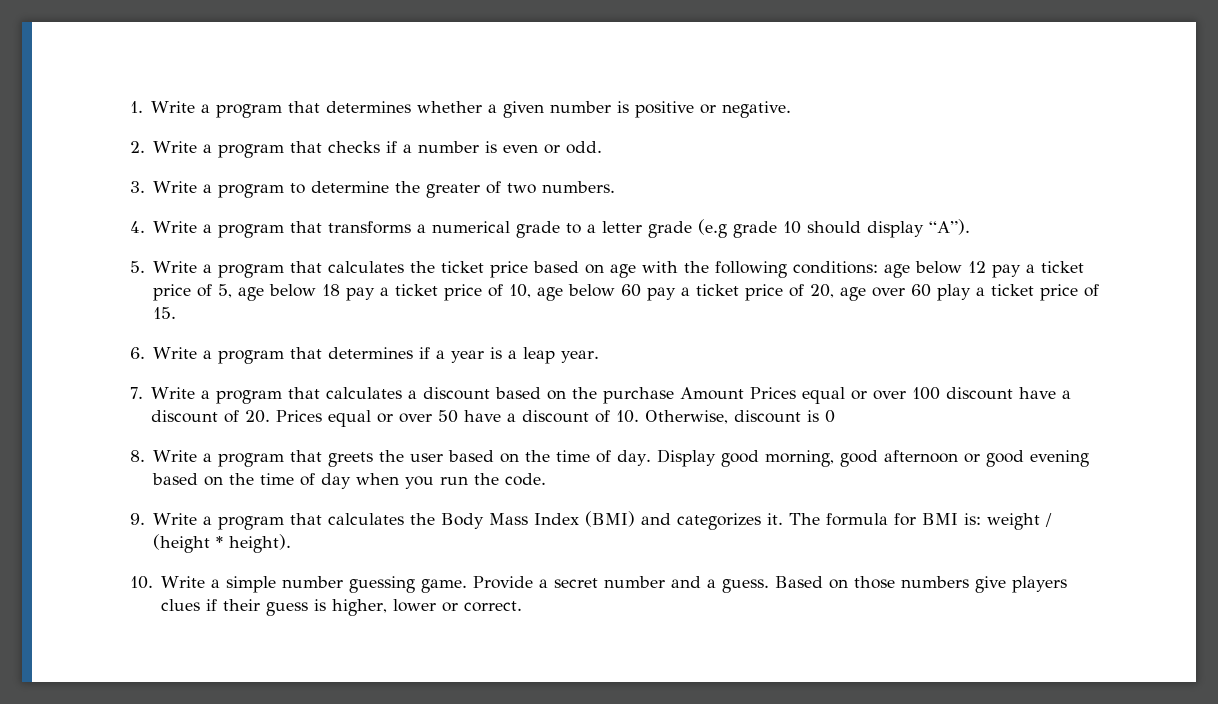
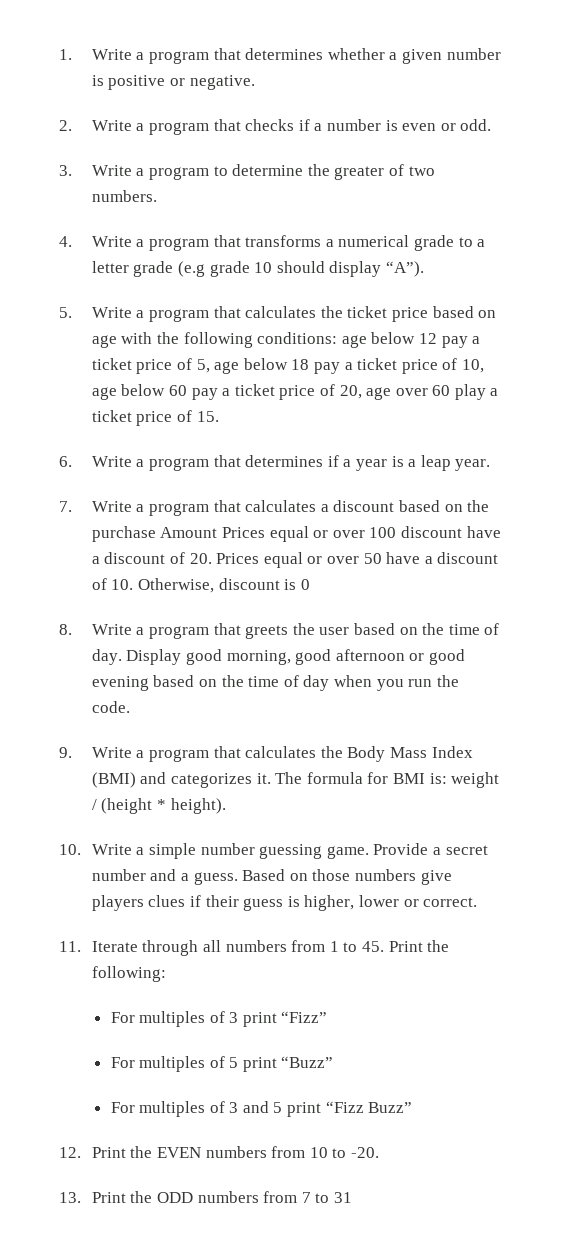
+ 11. Iterate through all numbers from 1 to 45. Print the following:
+ For multiples of 3 print “Fizz”
+ For multiples of 5 print “Buzz”
+ For multiples of 3 and 5 print “Fizz Buzz”
+ 12. Print the EVEN numbers from 10 to -20.
+ 13. Print the ODD numbers from 7 to 31

